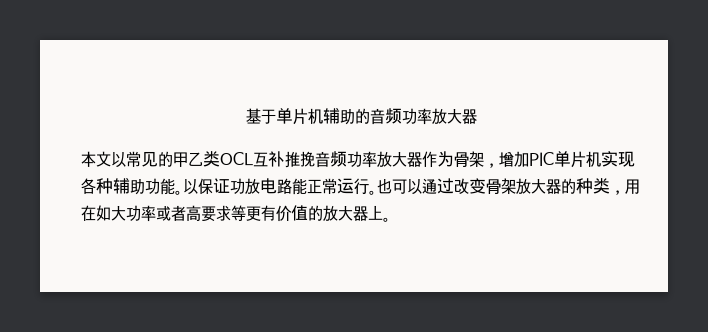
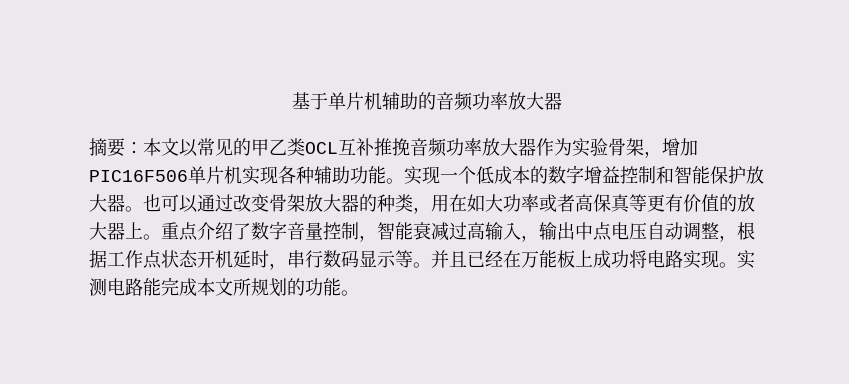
- 本文以常见的甲乙类OCL互补推挽音频功率放大器作为骨架，增加PIC单片机实现各种辅助功能。
+ 摘要：本文以常见的甲乙类OCL互补推挽音频功率放大器作为实验骨架，增加PIC16F506单片机实现各种辅助功能。
- 以保证功放电路能正常运行。
+ 实现一个低成本的数字增益控制和智能保护放大器。
- 也可以通过改变骨架放大器的种类，用在如大功率或者高要求等更有价值的放大器上。
+ 也可以通过改变骨架放大器的种类，用在如大功率或者高保真等更有价值的放大器上。
+ 重点介绍了数字音量控制，智能衰减过高输入，输出中点电压自动调整，根据工作点状态开机延时，串行数码显示等。并且已经在万能板上成功将电路实现。实测电路能完成本文所规划的功能。

